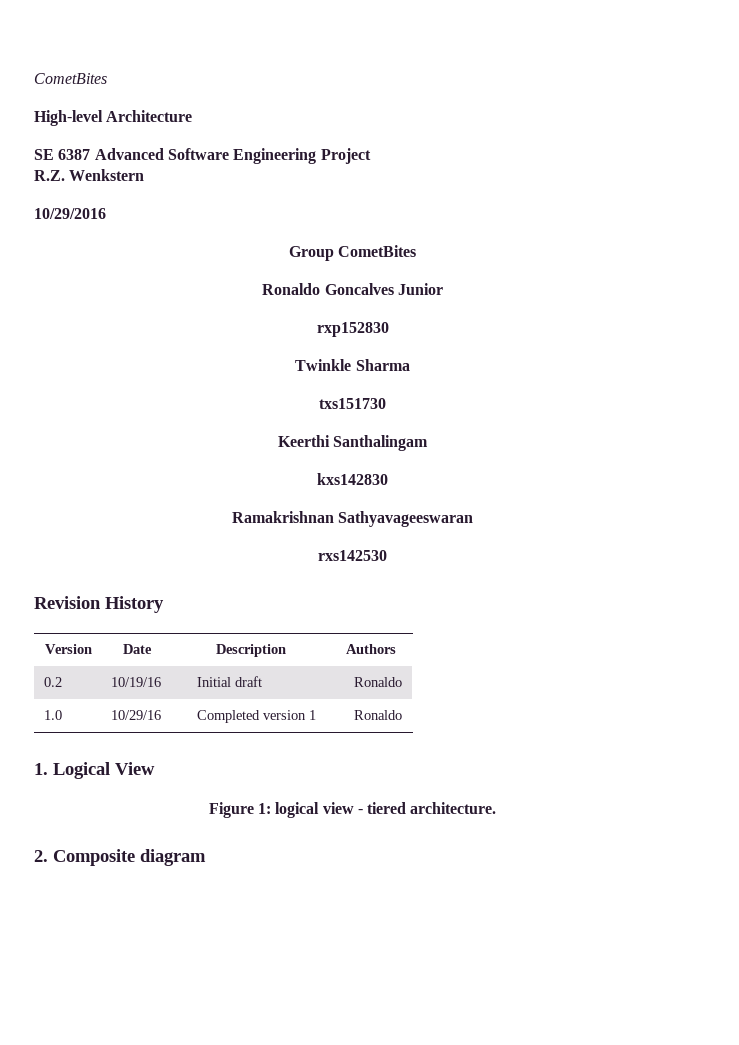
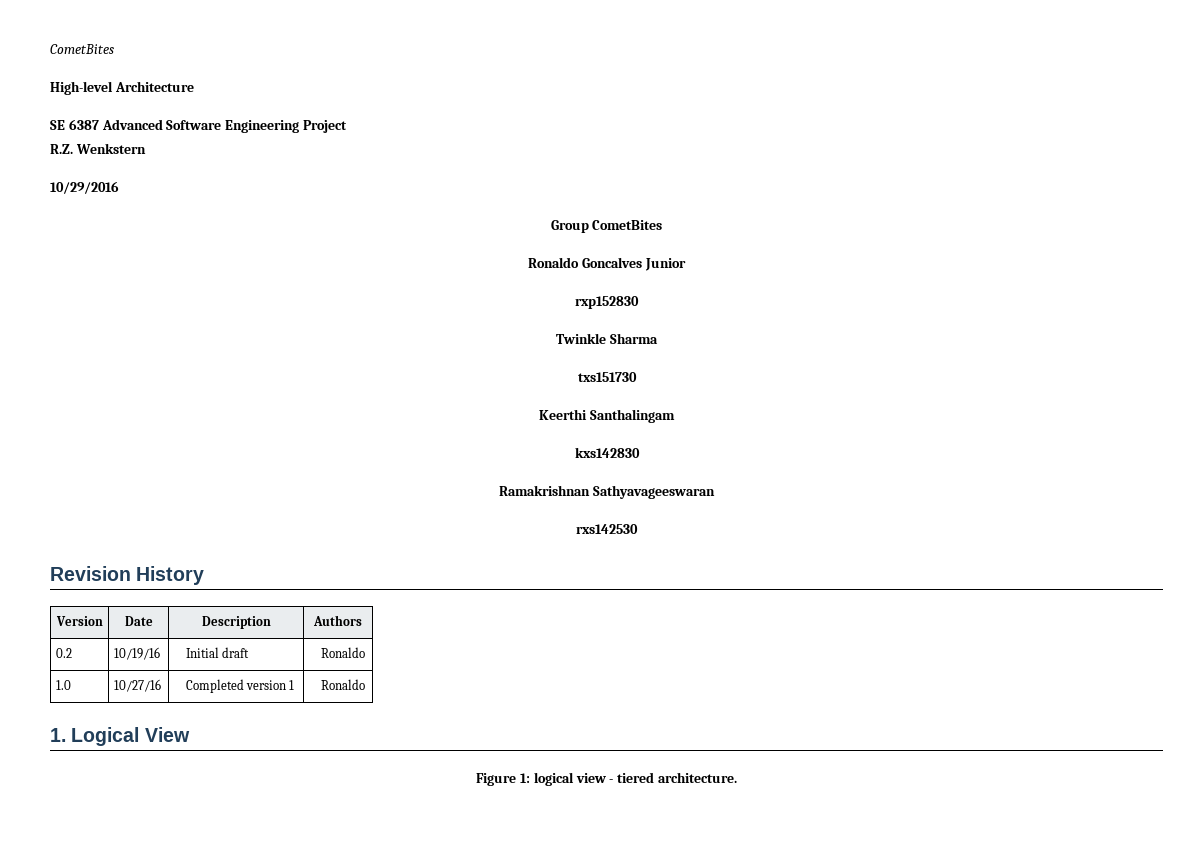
- 1.0 | 10/29/16 | Completed version 1 | Ronaldo
+ 1.0 | 10/27/16 | Completed version 1 | Ronaldo
- 2. Composite diagram

